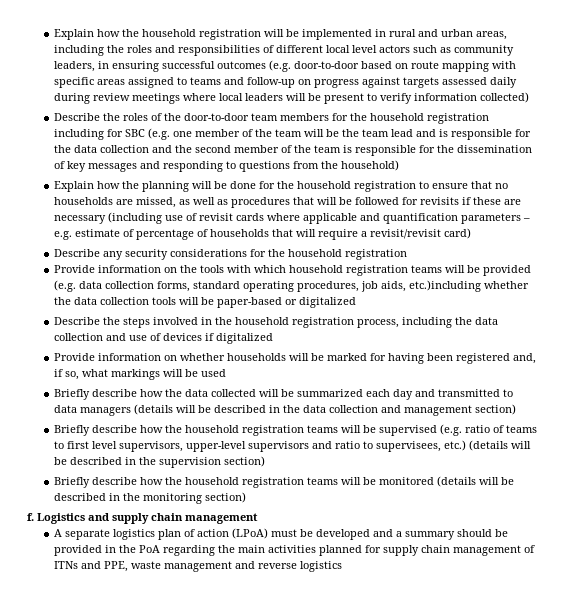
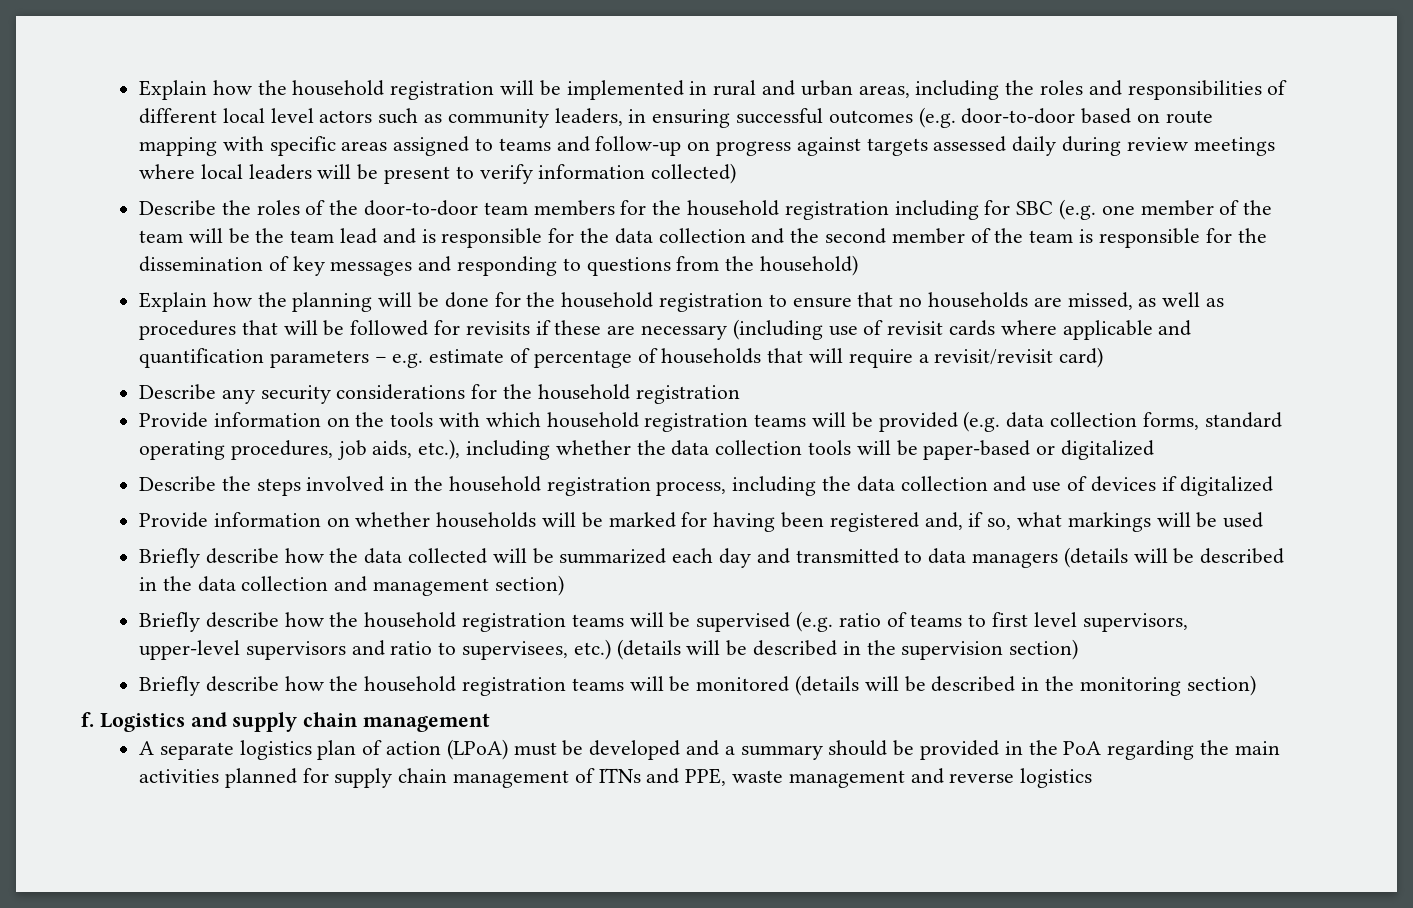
- Provide information on the tools with which household registration teams will be provided (e.g. data collection forms, standard operating procedures, job aids, etc.)including whether the data collection tools will be paper-based or digitalized
+ Provide information on the tools with which household registration teams will be provided (e.g. data collection forms, standard operating procedures, job aids, etc.), including whether the data collection tools will be paper-based or digitalized

